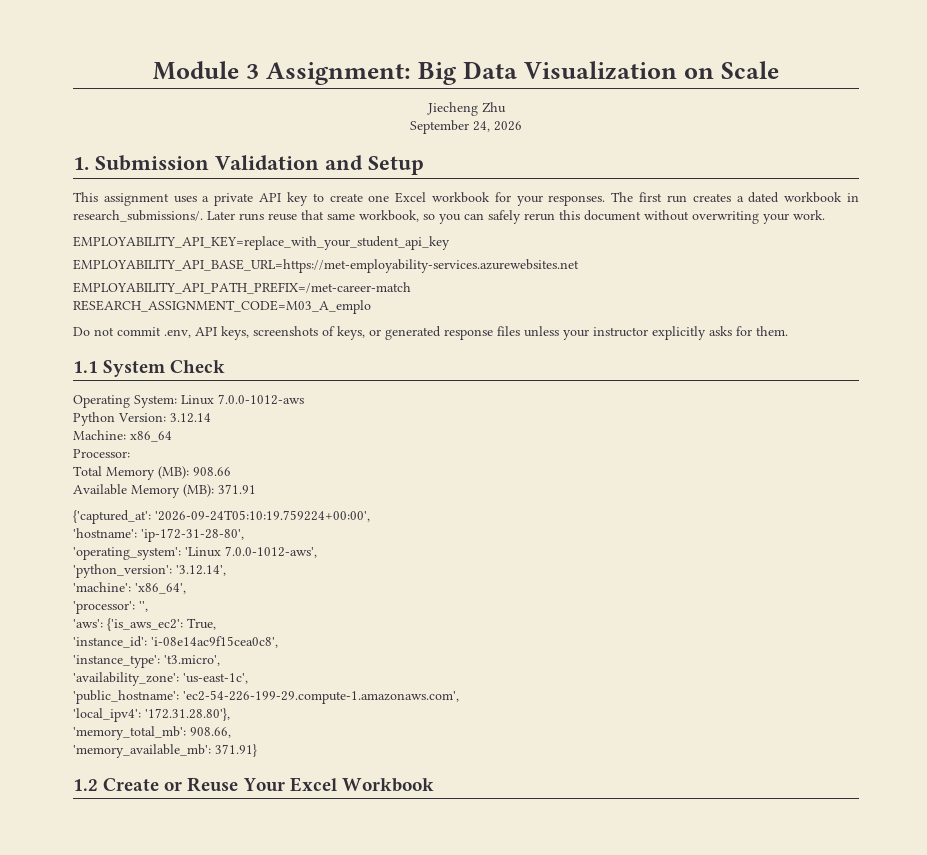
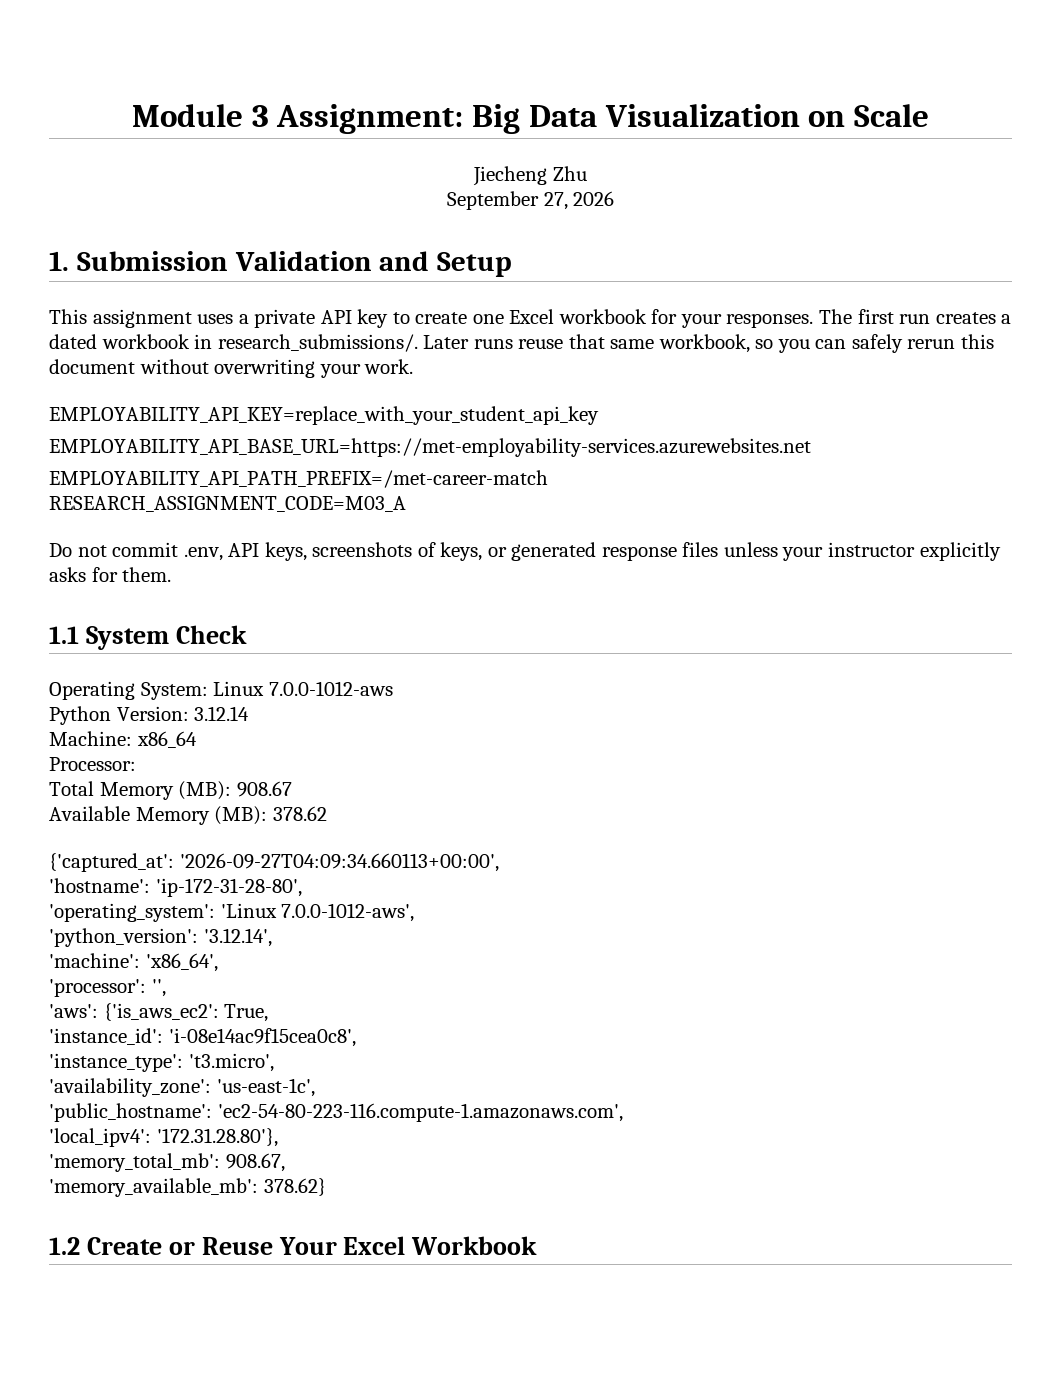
- September 24, 2026
+ September 27, 2026
- RESEARCH_ASSIGNMENT_CODE=M03_A_emplo
+ RESEARCH_ASSIGNMENT_CODE=M03_A
- Total Memory (MB): 908.66
+ Total Memory (MB): 908.67
- Available Memory (MB): 371.91
+ Available Memory (MB): 378.62
- {'captured_at': '2026-09-24T05:10:19.759224+00:00',
+ {'captured_at': '2026-09-27T04:09:34.660113+00:00',
- 'public_hostname': 'ec2-54-226-199-29.compute-1.amazonaws.com',
+ 'public_hostname': 'ec2-54-80-223-116.compute-1.amazonaws.com',
- 'memory_total_mb': 908.66,
+ 'memory_total_mb': 908.67,
- 'memory_available_mb': 371.91}
+ 'memory_available_mb': 378.62}

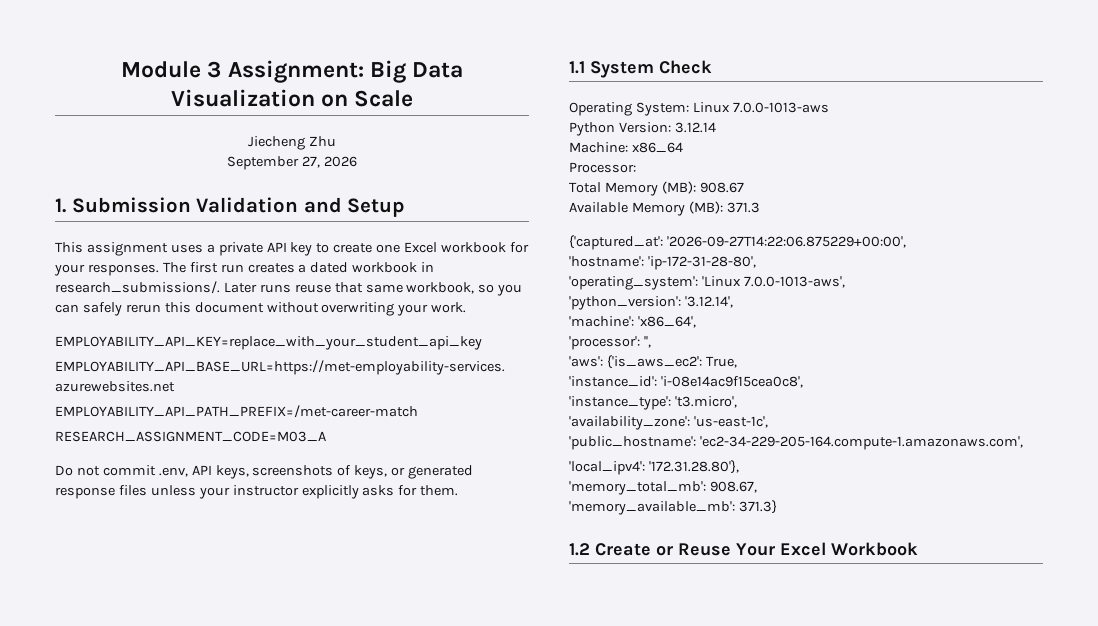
- Operating System: Linux 7.0.0-1012-aws
+ Operating System: Linux 7.0.0-1013-aws
- Available Memory (MB): 378.62
+ Available Memory (MB): 371.3
- {'captured_at': '2026-09-27T04:09:34.660113+00:00',
+ {'captured_at': '2026-09-27T14:22:06.875229+00:00',
- 'operating_system': 'Linux 7.0.0-1012-aws',
+ 'operating_system': 'Linux 7.0.0-1013-aws',
- 'public_hostname': 'ec2-54-80-223-116.compute-1.amazonaws.com',
+ 'public_hostname': 'ec2-34-229-205-164.compute-1.amazonaws.com',
- 'memory_available_mb': 378.62}
+ 'memory_available_mb': 371.3}

